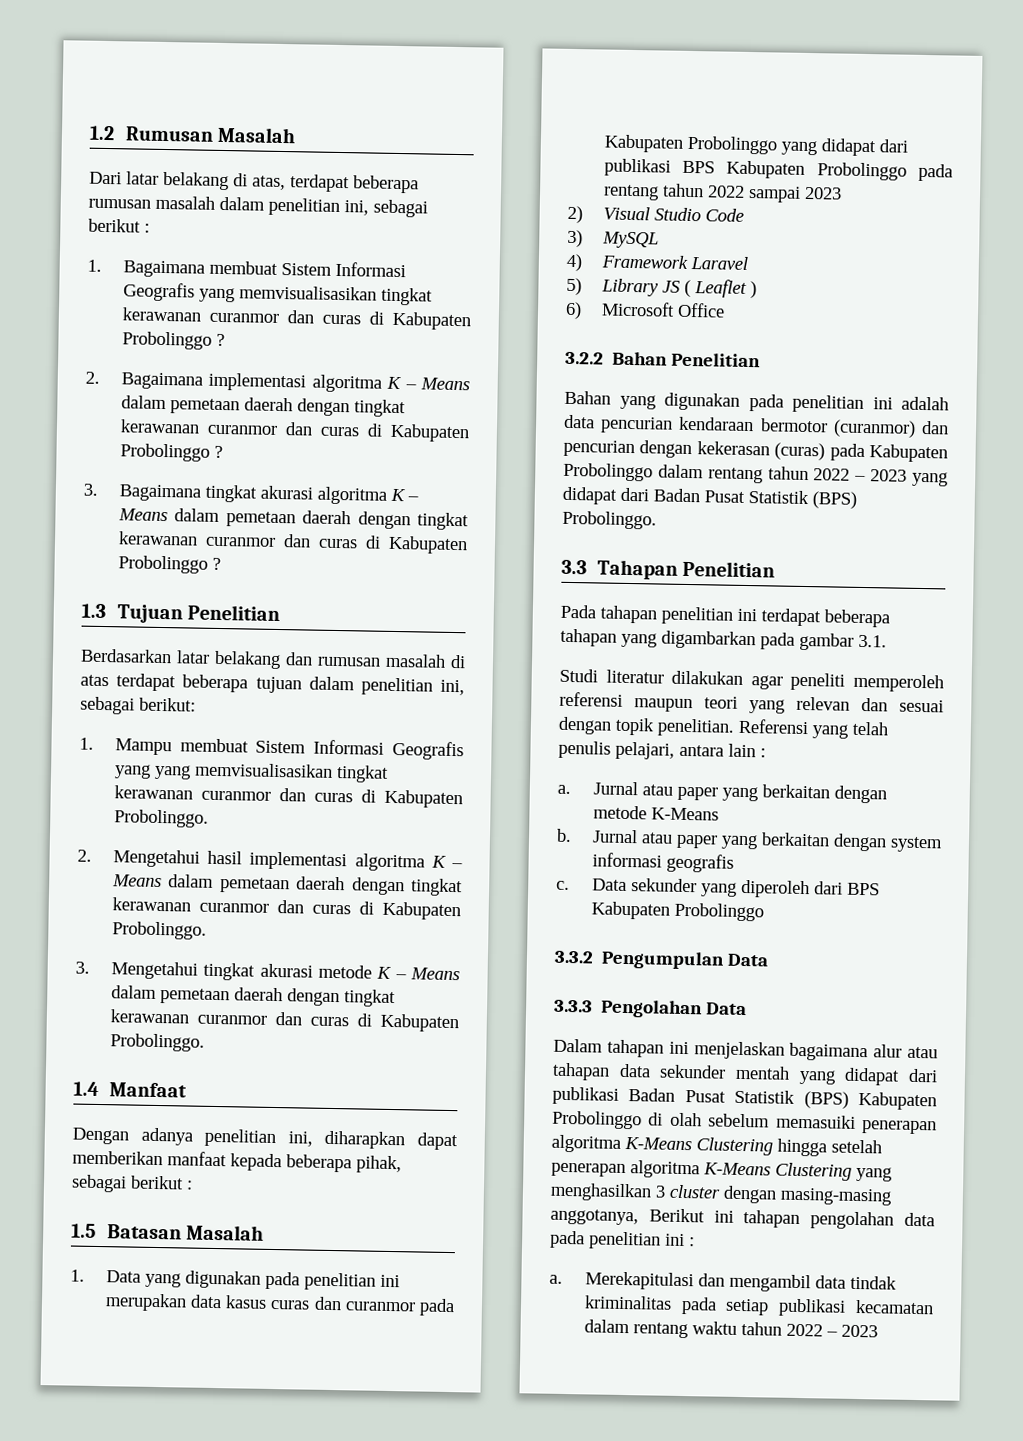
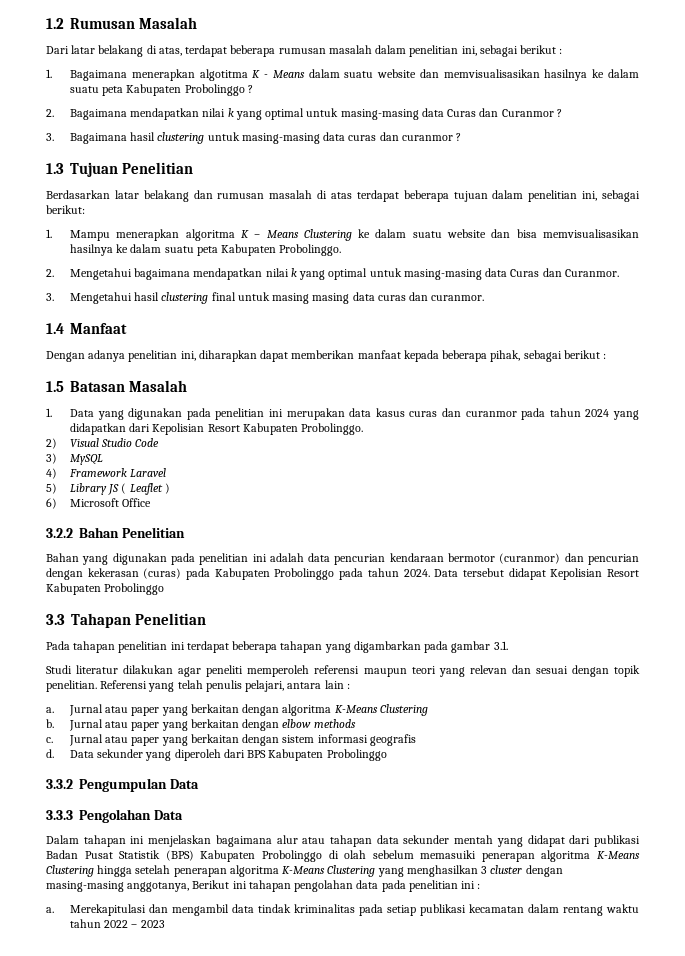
- 1. Bagaimana membuat Sistem Informasi Geografis yang memvisualisasikan tingkat kerawanan curanmor dan curas di Kabupaten Probolinggo ?
+ 1. Bagaimana menerapkan algotitma K - Means dalam suatu website dan memvisualisasikan hasilnya ke dalam suatu peta Kabupaten Probolinggo ?
- 2. Bagaimana implementasi algoritma K – Means dalam pemetaan daerah dengan tingkat kerawanan curanmor dan curas di Kabupaten Probolinggo ?
- 3. Bagaimana tingkat akurasi algoritma K – Means dalam pemetaan daerah dengan tingkat kerawanan curanmor dan curas di Kabupaten Probolinggo ?
+ 2. Bagaimana mendapatkan nilai k yang optimal untuk masing-masing data Curas dan Curanmor ?
+ 3. Bagaimana hasil clustering untuk masing-masing data curas dan curanmor ?
- 1. Mampu membuat Sistem Informasi Geografis yang yang memvisualisasikan tingkat kerawanan curanmor dan curas di Kabupaten Probolinggo.
- 2. Mengetahui hasil implementasi algoritma K – Means dalam pemetaan daerah dengan tingkat kerawanan curanmor dan curas di Kabupaten Probolinggo.
- 3. Mengetahui tingkat akurasi metode K – Means dalam pemetaan daerah dengan tingkat kerawanan curanmor dan curas di Kabupaten Probolinggo.
+ 1. Mampu menerapkan algoritma K – Means Clustering ke dalam suatu website dan bisa memvisualisasikan hasilnya ke dalam suatu peta Kabupaten Probolinggo.
+ 2. Mengetahui bagaimana mendapatkan nilai k yang optimal untuk masing-masing data Curas dan Curanmor.
+ 3. Mengetahui hasil clustering final untuk masing masing data curas dan curanmor.
- 1. Data yang digunakan pada penelitian ini merupakan data kasus curas dan curanmor pada Kabupaten Probolinggo yang didapat dari publikasi BPS Kabupaten Probolinggo pada rentang tahun 2022 sampai 2023
+ 1. Data yang digunakan pada penelitian ini merupakan data kasus curas dan curanmor pada tahun 2024 yang didapatkan dari Kepolisian Resort Kabupaten Probolinggo.
- Bahan yang digunakan pada penelitian ini adalah data pencurian kendaraan bermotor (curanmor) dan pencurian dengan kekerasan (curas) pada Kabupaten Probolinggo dalam rentang tahun 2022 – 2023 yang didapat dari Badan Pusat Statistik (BPS) Probolinggo.
+ Bahan yang digunakan pada penelitian ini adalah data pencurian kendaraan bermotor (curanmor) dan pencurian dengan kekerasan (curas) pada Kabupaten Probolinggo pada tahun 2024. Data tersebut didapat Kepolisian Resort Kabupaten Probolinggo
- Jurnal atau paper yang berkaitan dengan metode K-Means
+ Jurnal atau paper yang berkaitan dengan algoritma K-Means Clustering
- Jurnal atau paper yang berkaitan dengan system informasi geografis
+ Jurnal atau paper yang berkaitan dengan elbow methods
+ c. Jurnal atau paper yang berkaitan dengan sistem informasi geografis
- c.
+ d.

